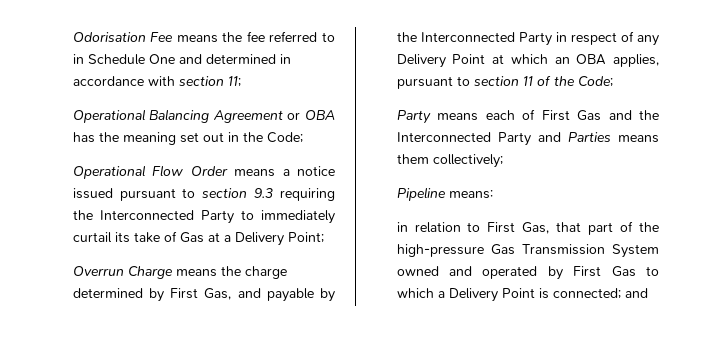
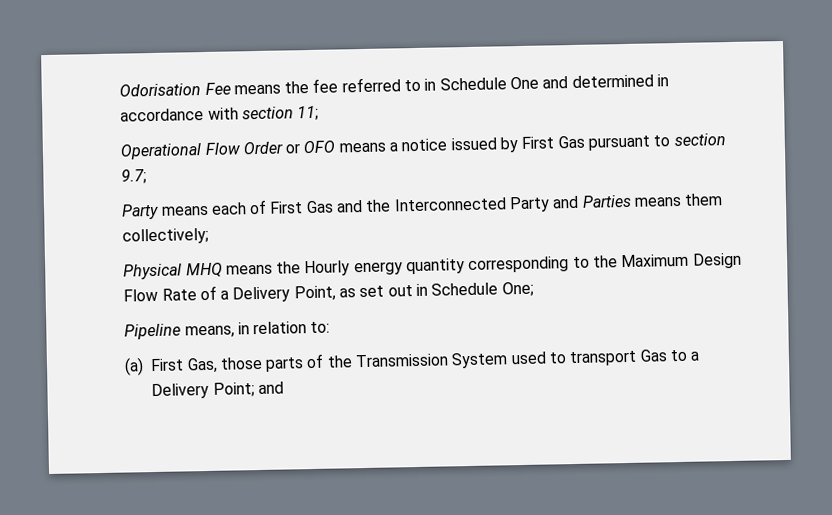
- Operational Balancing Agreement or OBA has the meaning set out in the Code;
- Operational Flow Order means a notice issued pursuant to section 9.3 requiring the Interconnected Party to immediately curtail its take of Gas at a Delivery Point;
- Overrun Charge means the charge determined by First Gas, and payable by the Interconnected Party in respect of any Delivery Point at which an OBA applies, pursuant to section 11 of the Code;
+ Operational Flow Order or OFO means a notice issued by First Gas pursuant to section 9.7;
+ Physical MHQ means the Hourly energy quantity corresponding to the Maximum Design Flow Rate of a Delivery Point, as set out in Schedule One;
- Pipeline means:
- in relation to First Gas, that part of the high-pressure Gas Transmission System owned and operated by First Gas to which a Delivery Point is connected; and
+ Pipeline means, in relation to:
+ (a) First Gas, those parts of the Transmission System used to transport Gas to a Delivery Point; and

